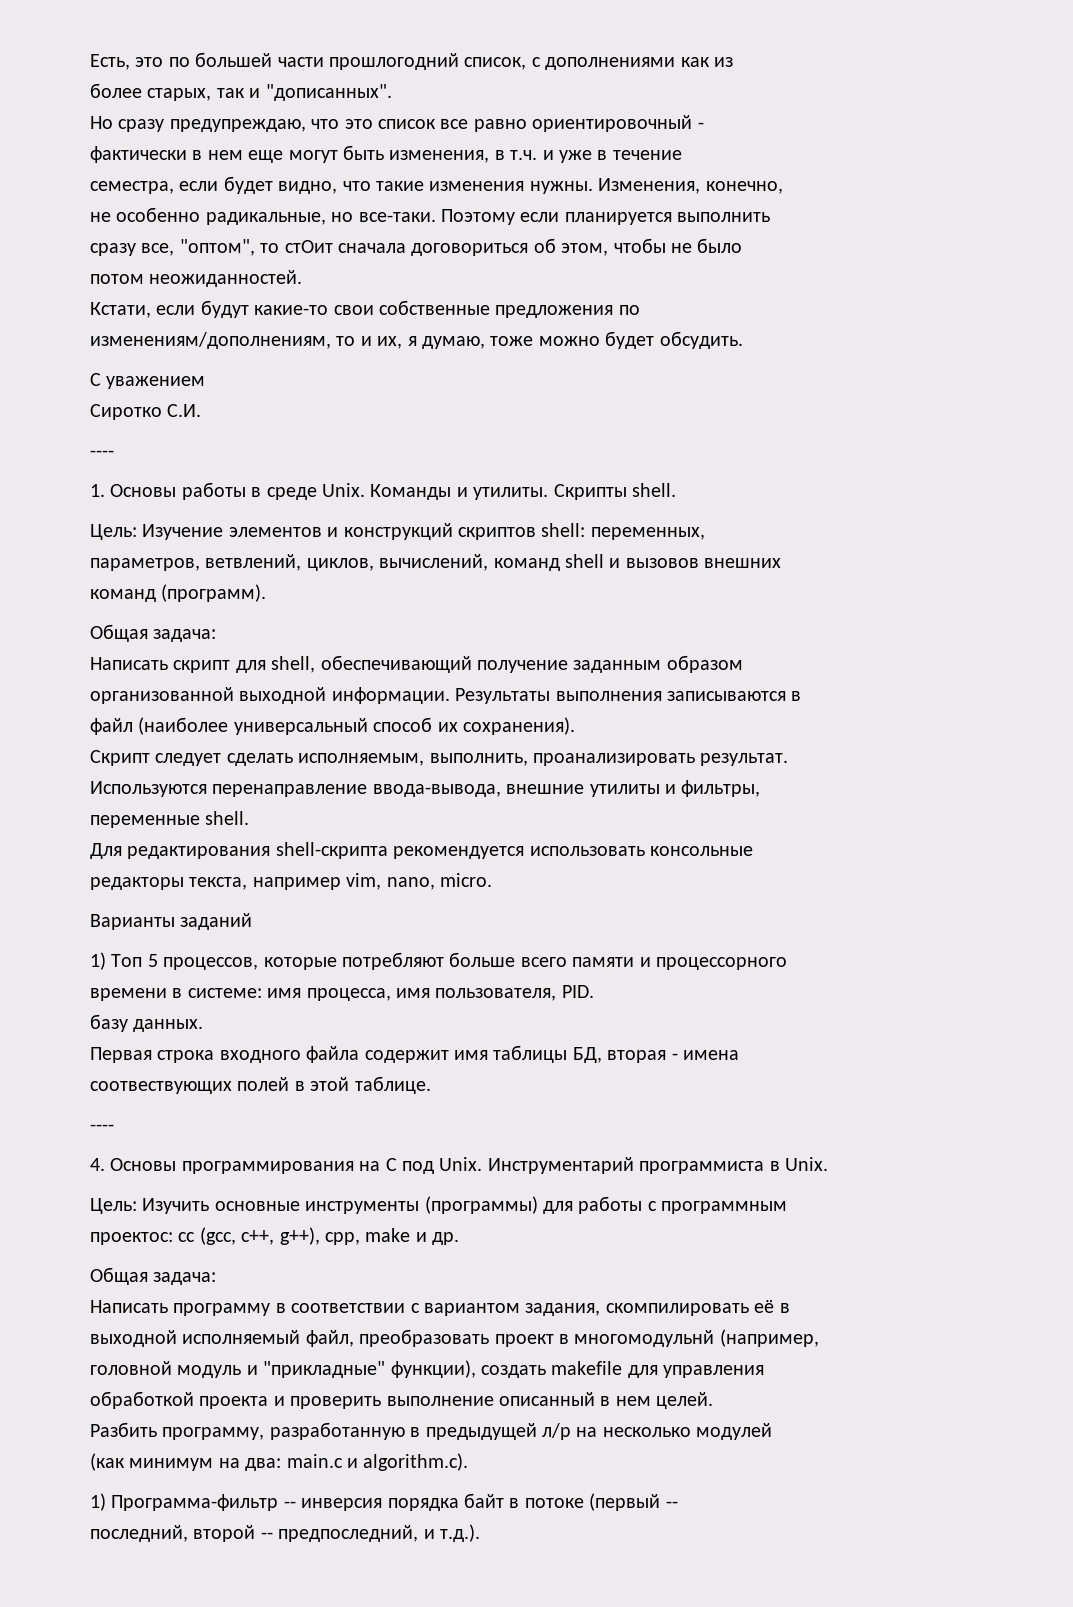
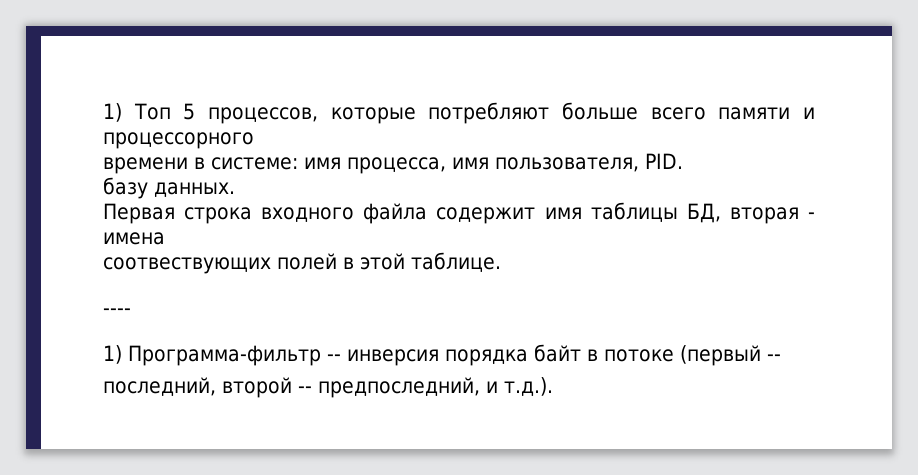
- Есть, это по большей части прошлогодний список, с дополнениями как из
- более старых, так и "дописанных".
- Но сразу предупреждаю, что это список все равно ориентировочный -
- фактически в нем еще могут быть изменения, в т.ч. и уже в течение
- семестра, если будет видно, что такие изменения нужны. Изменения, конечно,
- не особенно радикальные, но все-таки. Поэтому если планируется выполнить
- сразу все, "оптом", то стОит сначала договориться об этом, чтобы не было
- потом неожиданностей.
- Кстати, если будут какие-то свои собственные предложения по
- изменениям/дополнениям, то и их, я думаю, тоже можно будет обсудить.
- С уважением
- Сиротко С.И.
- ----
- 1. Основы работы в среде Unix. Команды и утилиты. Скрипты shell.
- Цель: Изучение элементов и конструкций скриптов shell: переменных,
- параметров, ветвлений, циклов, вычислений, команд shell и вызовов внешних
- команд (программ).
- Общая задача:
- Написать скрипт для shell, обеспечивающий получение заданным образом
- организованной выходной информации. Результаты выполнения записываются в
- файл (наиболее универсальный способ их сохранения).
- Скрипт следует сделать исполняемым, выполнить, проанализировать результат.
- Используются перенаправление ввода-вывода, внешние утилиты и фильтры,
- переменные shell.
- Для редактирования shell-скрипта рекомендуется использовать консольные
- редакторы текста, например vim, nano, micro.
- Варианты заданий
- 4. Основы программирования на C под Unix. Инструментарий программиста в Unix.
- Цель: Изучить основные инструменты (программы) для работы с программным
- проектос: cc (gcc, c++, g++), cpp, make и др.
- Общая задача:
- Написать программу в соответствии с вариантом задания, скомпилировать её в
- выходной исполняемый файл, преобразовать проект в многомодульнй (например,
- головной модуль и "прикладные" функции), создать makefile для управления
- обработкой проекта и проверить выполнение описанный в нем целей.
- Разбить программу, разработанную в предыдущей л/р на несколько модулей
- (как минимум на два: main.c и algorithm.c).

